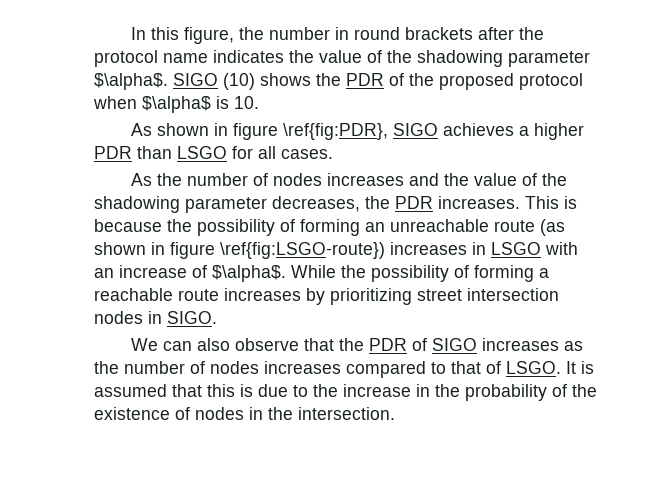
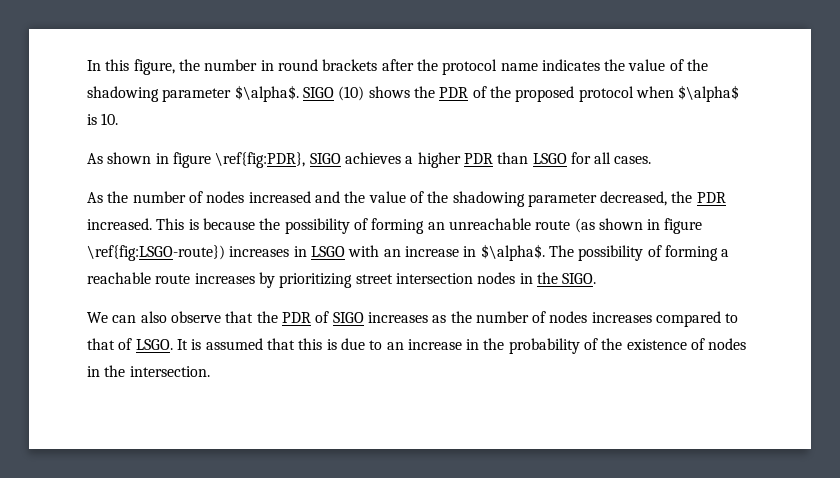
- As the number of nodes increases and the value of the shadowing parameter decreases, the PDR increases.
+ As the number of nodes increased and the value of the shadowing parameter decreased, the PDR increased.
- This is because the possibility of forming an unreachable route (as shown in figure \ref{fig:LSGO-route}) increases in LSGO with an increase of $\alpha$. While the possibility of forming a reachable route increases by prioritizing street intersection nodes in SIGO.
+ This is because the possibility of forming an unreachable route (as shown in figure \ref{fig:LSGO-route}) increases in LSGO with an increase in $\alpha$. The possibility of forming a reachable route increases by prioritizing street intersection nodes in the SIGO.
- It is assumed that this is due to the increase in the probability of the existence of nodes in the intersection.
+ It is assumed that this is due to an increase in the probability of the existence of nodes in the intersection.

